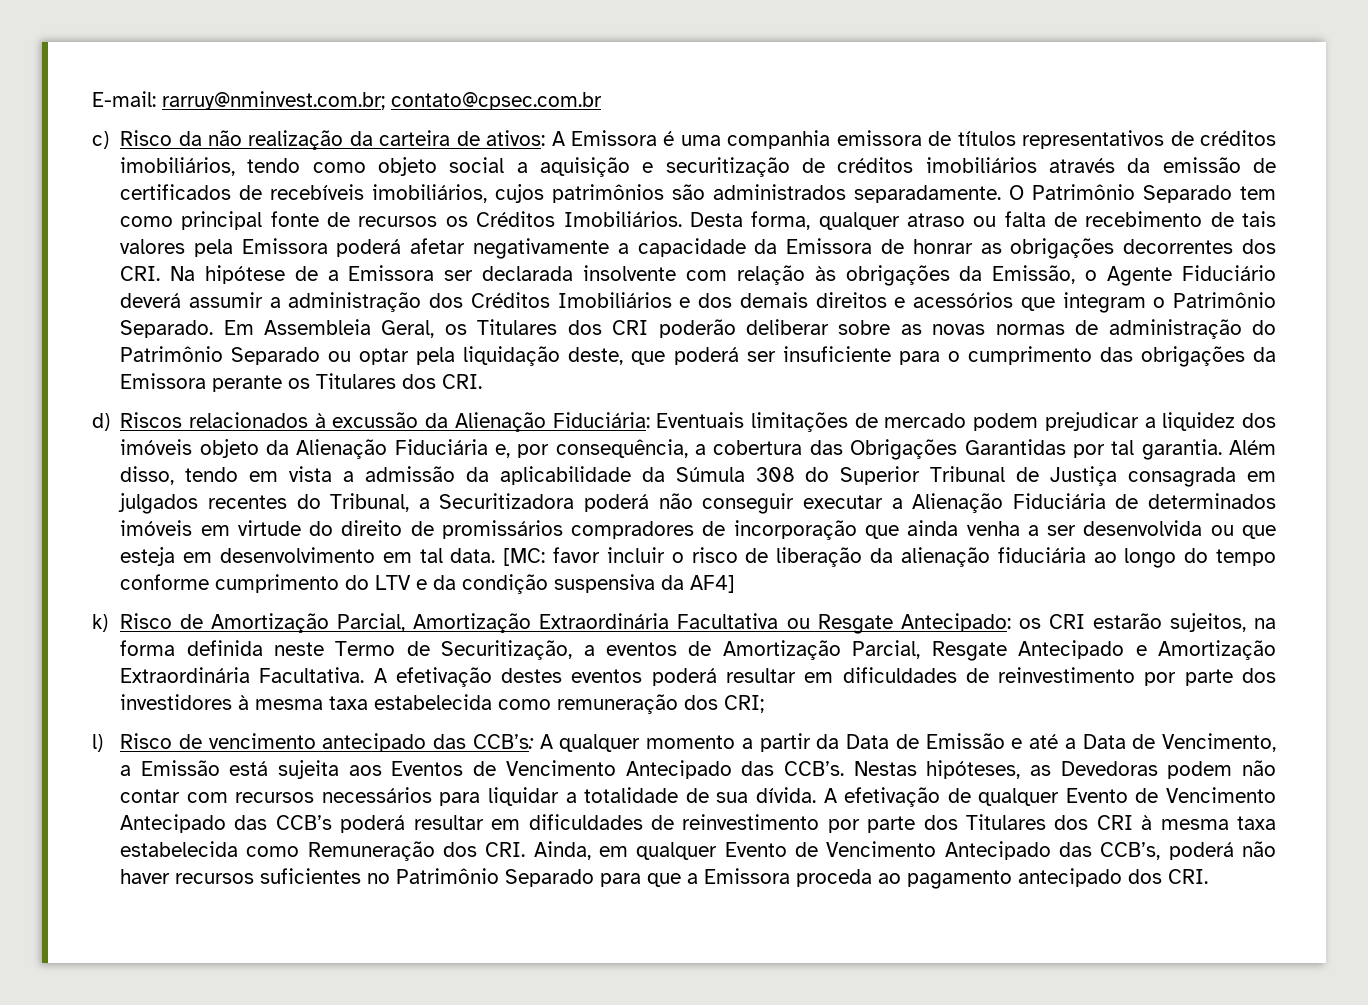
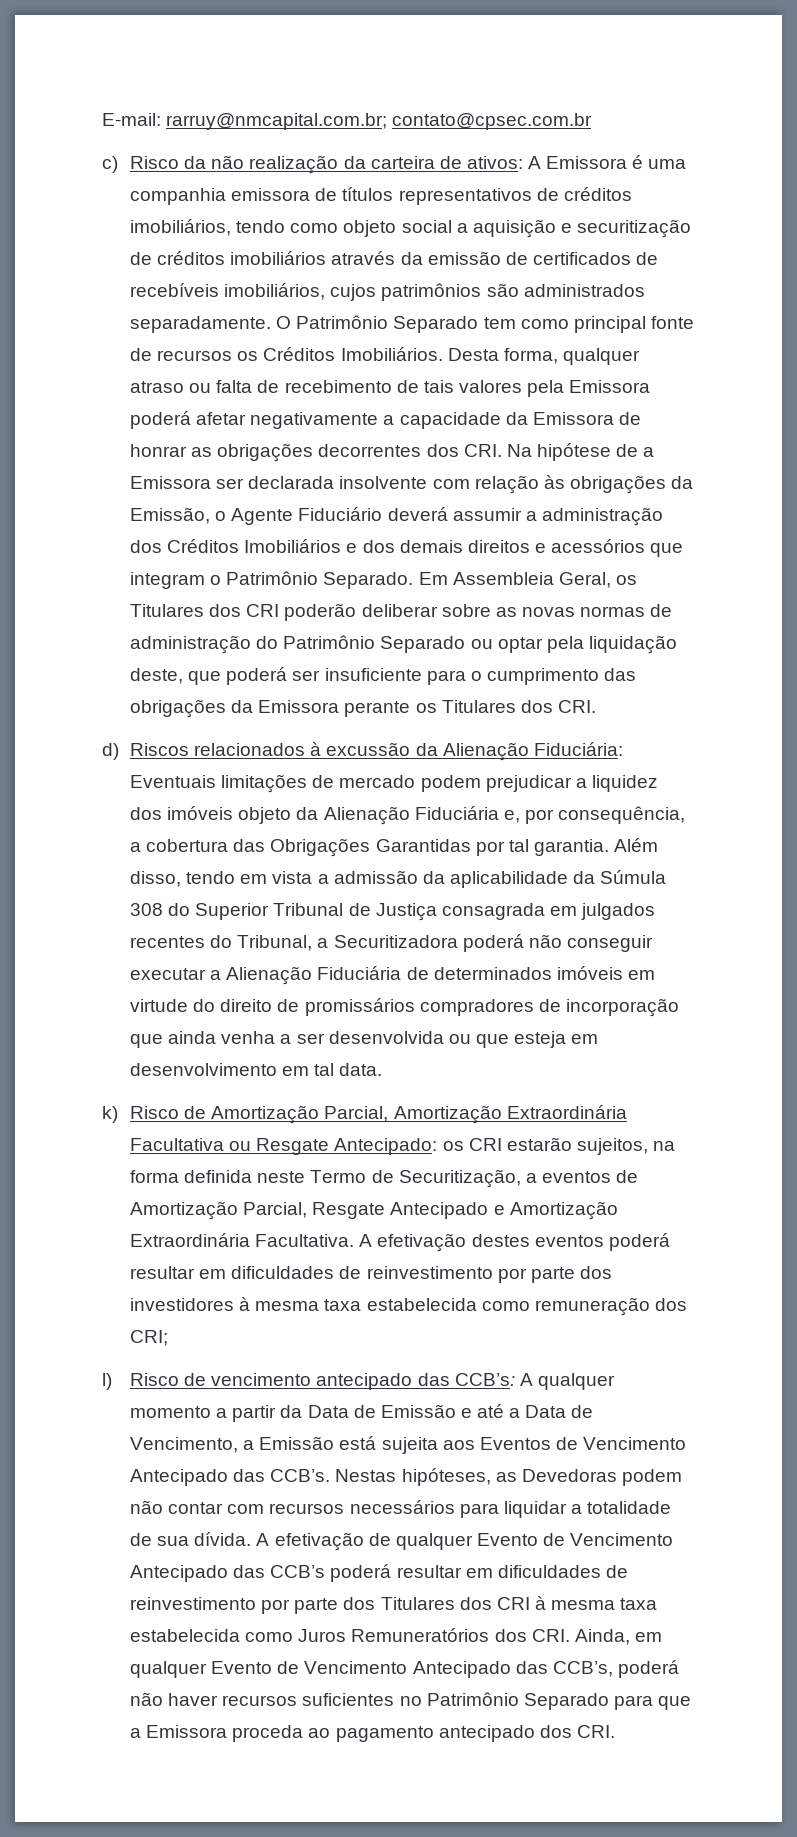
- E-mail: rarruy@nminvest.com.br; contato@cpsec.com.br
+ E-mail: rarruy@nmcapital.com.br; contato@cpsec.com.br
- [MC: favor incluir o risco de liberação da alienação fiduciária ao longo do tempo conforme cumprimento do LTV e da condição suspensiva da AF4]
- A efetivação de qualquer Evento de Vencimento Antecipado das CCB’s poderá resultar em dificuldades de reinvestimento por parte dos Titulares dos CRI à mesma taxa estabelecida como Remuneração dos CRI. Ainda, em qualquer Evento de Vencimento Antecipado das CCB’s, poderá não haver recursos suficientes no Patrimônio Separado para que a Emissora proceda ao pagamento antecipado dos CRI.
+ A efetivação de qualquer Evento de Vencimento Antecipado das CCB’s poderá resultar em dificuldades de reinvestimento por parte dos Titulares dos CRI à mesma taxa estabelecida como Juros Remuneratórios dos CRI. Ainda, em qualquer Evento de Vencimento Antecipado das CCB’s, poderá não haver recursos suficientes no Patrimônio Separado para que a Emissora proceda ao pagamento antecipado dos CRI.

